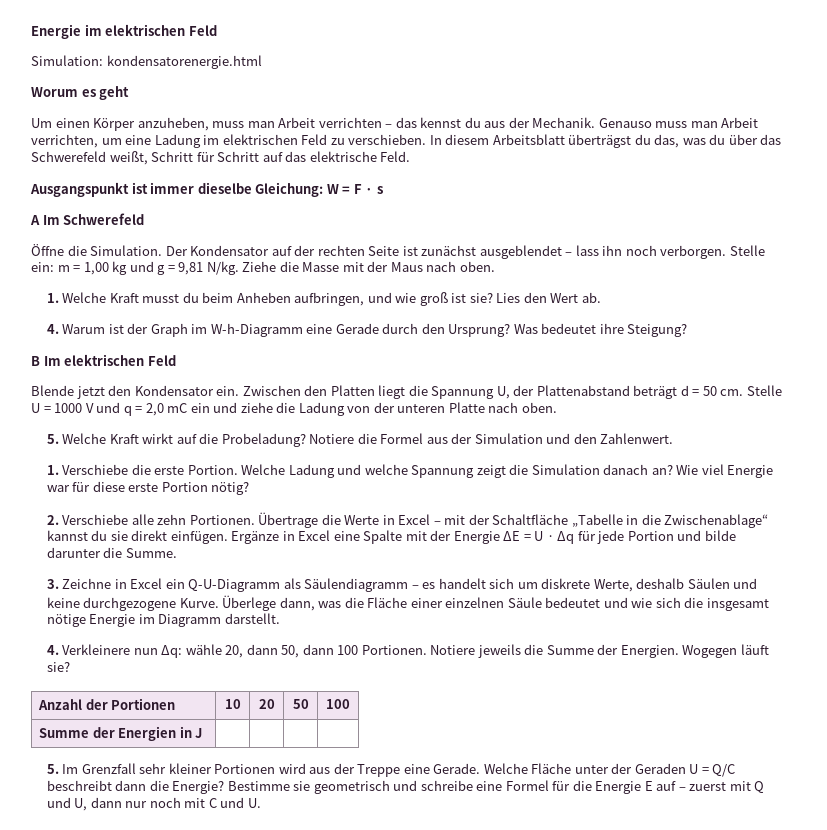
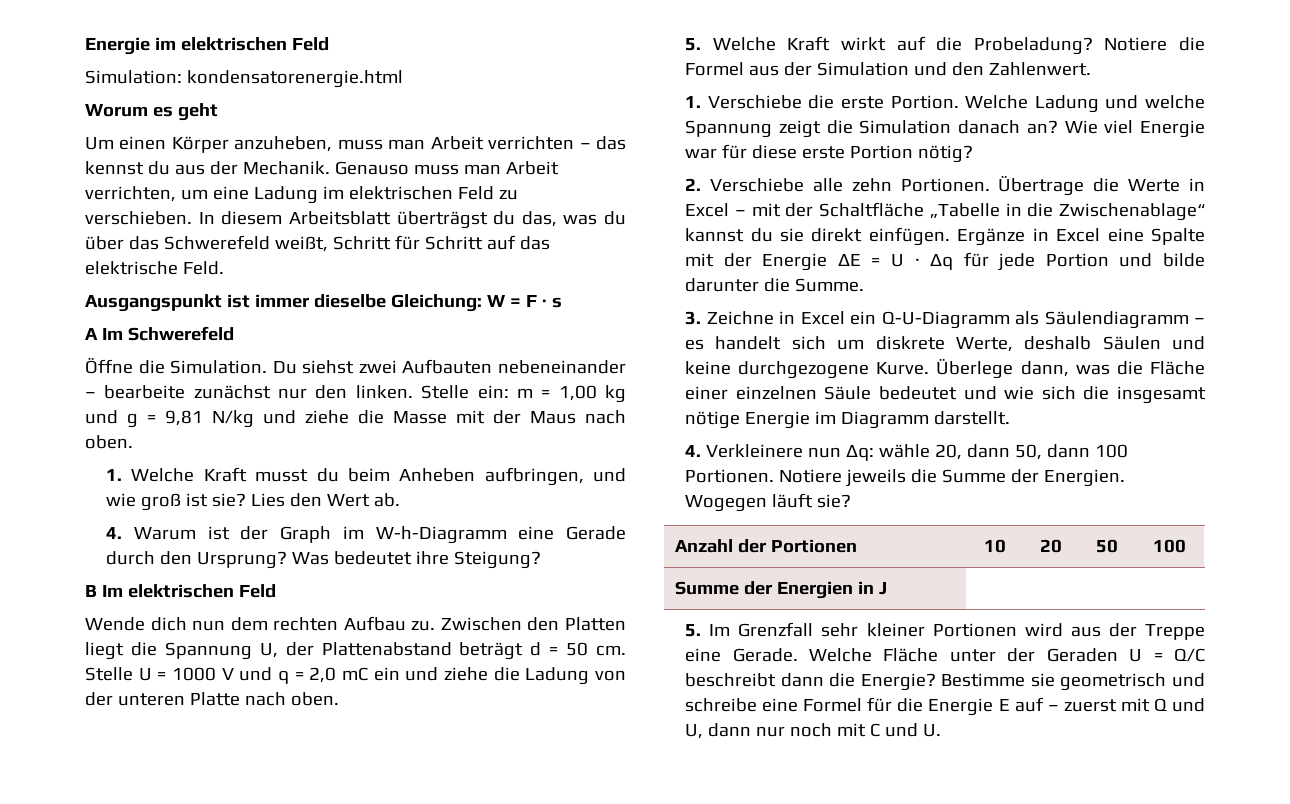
- Der Kondensator auf der rechten Seite ist zunächst ausgeblendet – lass ihn noch verborgen.
+ Du siehst zwei Aufbauten nebeneinander – bearbeite zunächst nur den linken.
- Stelle ein: m = 1,00 kg und g = 9,81 N/kg. Ziehe die Masse mit der Maus nach oben.
+ Stelle ein: m = 1,00 kg und g = 9,81 N/kg und ziehe die Masse mit der Maus nach oben.
- Blende jetzt den Kondensator ein.
+ Wende dich nun dem rechten Aufbau zu.

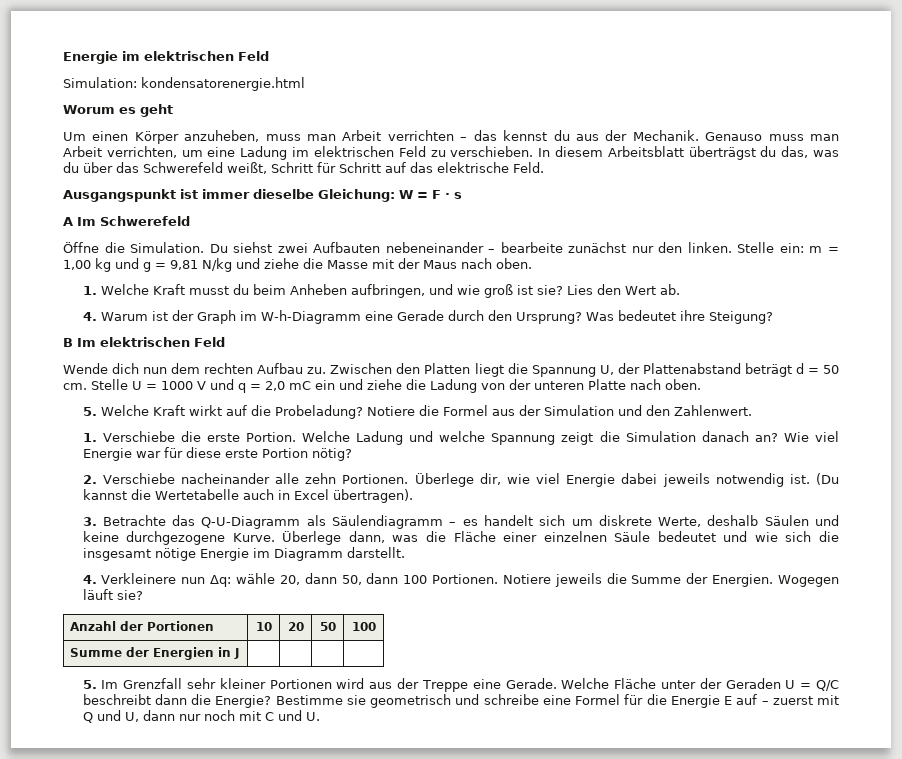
- 2. Verschiebe alle zehn Portionen.
+ 2. Verschiebe nacheinander alle zehn Portionen.
- Übertrage die Werte in Excel – mit der Schaltfläche „Tabelle in die Zwischenablage“ kannst du sie direkt einfügen. Ergänze in Excel eine Spalte mit der Energie ΔE = U · Δq für jede Portion und bilde darunter die Summe.
- 3. Zeichne in Excel ein Q-U-Diagramm als Säulendiagramm – es handelt sich um diskrete Werte, deshalb Säulen und keine durchgezogene Kurve.
+ Überlege dir, wie viel Energie dabei jeweils notwendig ist. (Du kannst die Wertetabelle auch in Excel übertragen).
+ 3. Betrachte das Q-U-Diagramm als Säulendiagramm – es handelt sich um diskrete Werte, deshalb Säulen und keine durchgezogene Kurve.

